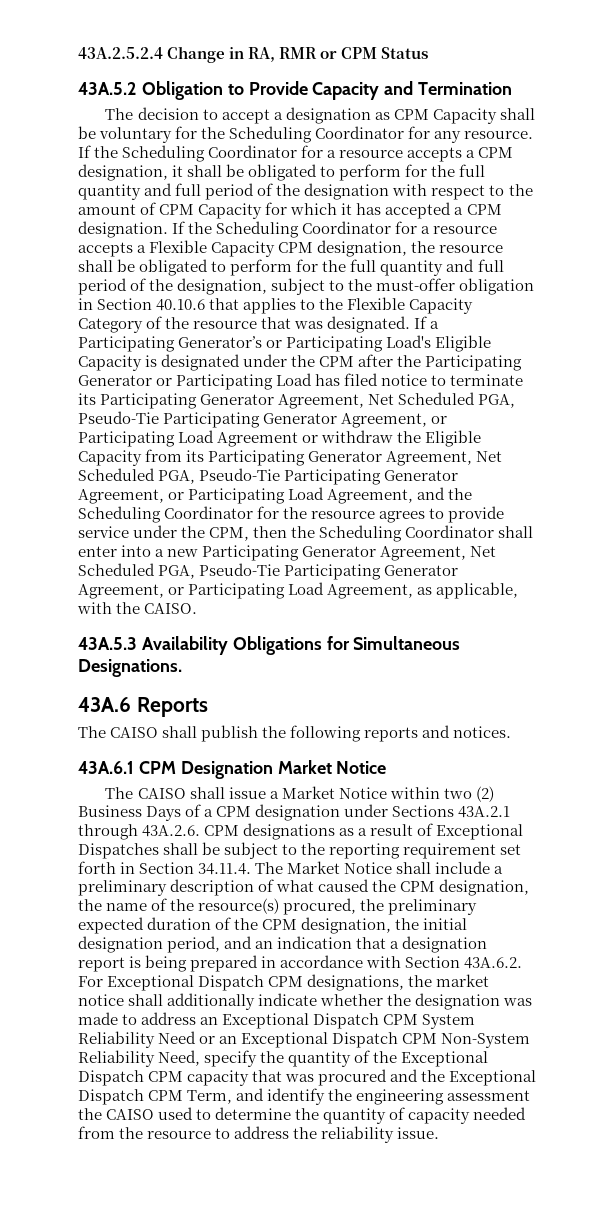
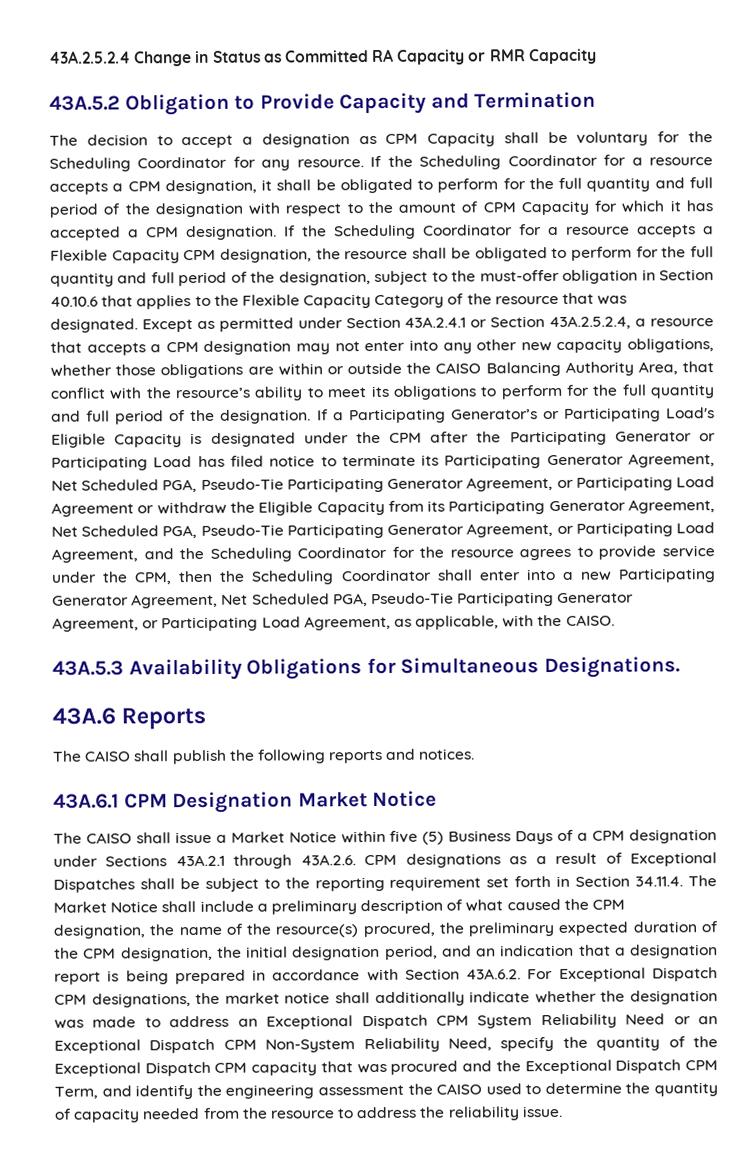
- 43A.2.5.2.4 Change in RA, RMR or CPM Status
+ 43A.2.5.2.4 Change in Status as Committed RA Capacity or RMR Capacity
+ Except as permitted under Section 43A.2.4.1 or Section 43A.2.5.2.4, a resource that accepts a CPM designation may not enter into any other new capacity obligations, whether those obligations are within or outside the CAISO Balancing Authority Area, that conflict with the resource’s ability to meet its obligations to perform for the full quantity and full period of the designation.
- The CAISO shall issue a Market Notice within two (2) Business Days of a CPM designation under Sections 43A.2.1 through 43A.2.6. CPM designations as a result of Exceptional Dispatches shall be subject to the reporting requirement set forth in Section 34.11.4. The Market Notice shall include a preliminary description of what caused the CPM designation, the name of the resource(s) procured, the preliminary expected duration of the CPM designation, the initial designation period, and an indication that a designation report is being prepared in accordance with Section 43A.6.2. For Exceptional Dispatch CPM designations, the market notice shall additionally indicate whether the designation was made to address an Exceptional Dispatch CPM System Reliability Need or an Exceptional Dispatch CPM Non-System Reliability Need, specify the quantity of the Exceptional Dispatch CPM capacity that was procured and the Exceptional Dispatch CPM Term, and identify the engineering assessment the CAISO used to determine the quantity of capacity needed from the resource to address the reliability issue.
+ The CAISO shall issue a Market Notice within five (5) Business Days of a CPM designation under Sections 43A.2.1 through 43A.2.6. CPM designations as a result of Exceptional Dispatches shall be subject to the reporting requirement set forth in Section 34.11.4. The Market Notice shall include a preliminary description of what caused the CPM designation, the name of the resource(s) procured, the preliminary expected duration of the CPM designation, the initial designation period, and an indication that a designation report is being prepared in accordance with Section 43A.6.2. For Exceptional Dispatch CPM designations, the market notice shall additionally indicate whether the designation was made to address an Exceptional Dispatch CPM System Reliability Need or an Exceptional Dispatch CPM Non-System Reliability Need, specify the quantity of the Exceptional Dispatch CPM capacity that was procured and the Exceptional Dispatch CPM Term, and identify the engineering assessment the CAISO used to determine the quantity of capacity needed from the resource to address the reliability issue.

